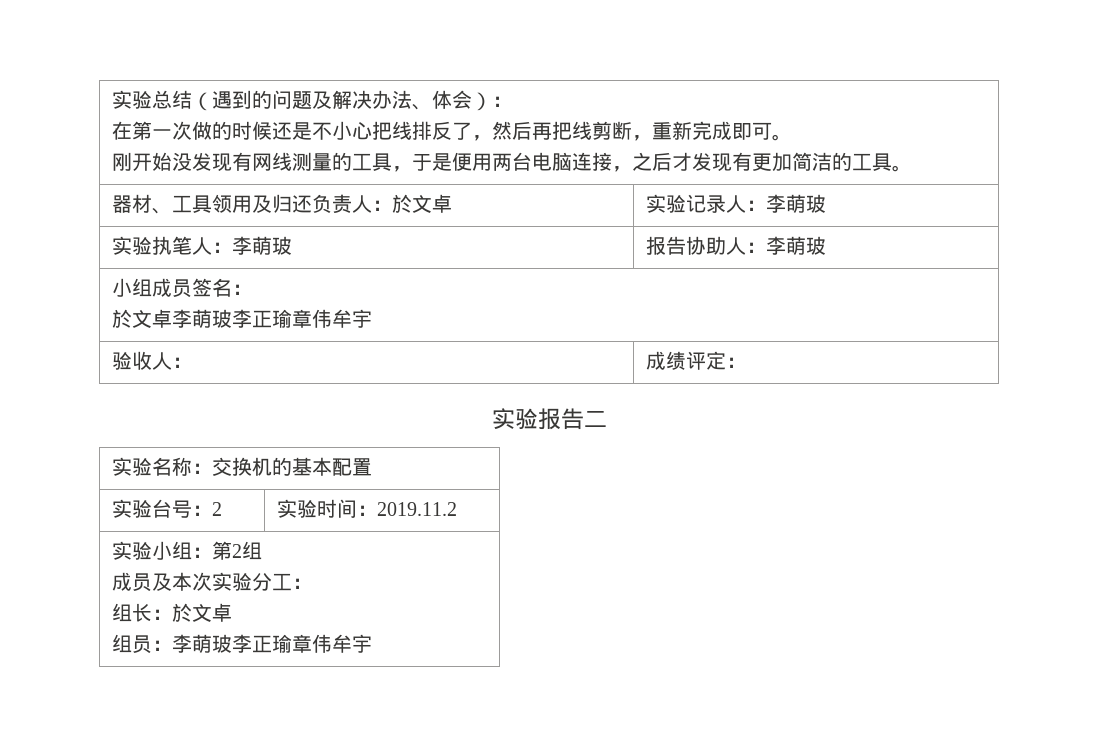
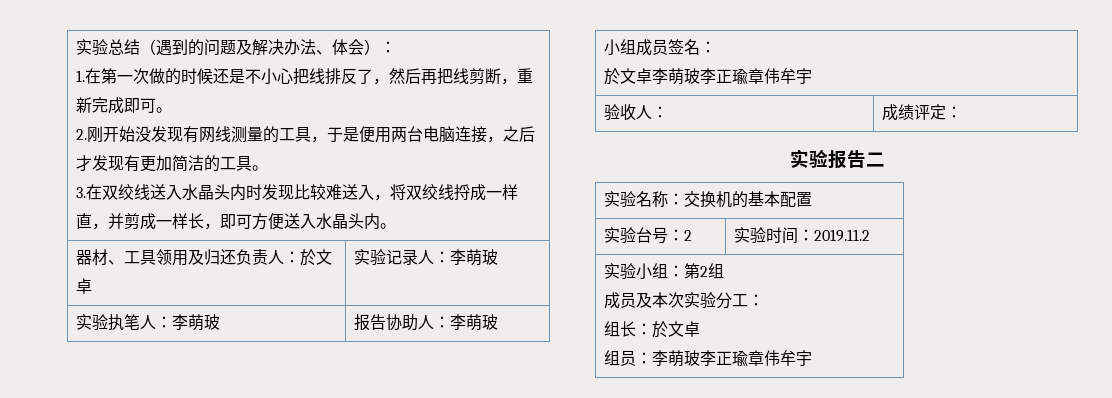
- 在第一次做的时候还是不小心把线排反了，然后再把线剪断，重新完成即可。
+ 1.在第一次做的时候还是不小心把线排反了，然后再把线剪断，重新完成即可。
- 刚开始没发现有网线测量的工具，于是便用两台电脑连接，之后才发现有更加简洁的工具。
+ 2.刚开始没发现有网线测量的工具，于是便用两台电脑连接，之后才发现有更加简洁的工具。
+ 3.在双绞线送入水晶头内时发现比较难送入，将双绞线捋成一样直，并剪成一样长，即可方便送入水晶头内。

